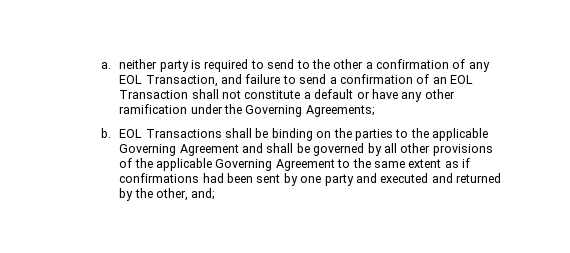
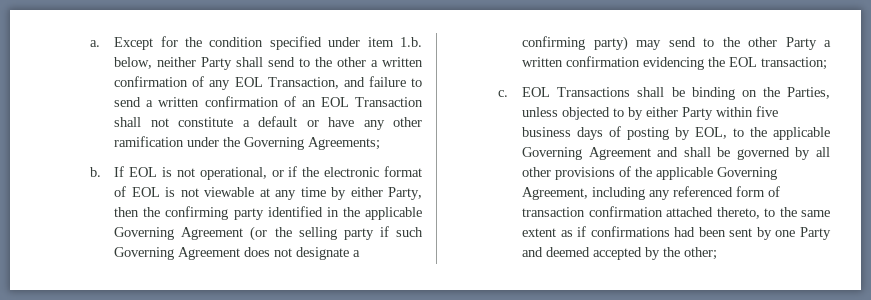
- a. neither party is required to send to the other a confirmation of any EOL Transaction, and failure to send a confirmation of an EOL Transaction shall not constitute a default or have any other ramification under the Governing Agreements;
+ a. Except for the condition specified under item 1.b. below, neither Party shall send to the other a written confirmation of any EOL Transaction, and failure to send a written confirmation of an EOL Transaction shall not constitute a default or have any other ramification under the Governing Agreements;
+ If EOL is not operational, or if the electronic format of EOL is not viewable at any time by either Party, then the confirming party identified in the applicable Governing Agreement (or the selling party if such Governing Agreement does not designate a confirming party) may send to the other Party a written confirmation evidencing the EOL transaction;
+ c.
- EOL Transactions shall be binding on the parties to the applicable Governing Agreement and shall be governed by all other provisions of the applicable Governing Agreement to the same extent as if confirmations had been sent by one party and executed and returned by the other, and;
+ EOL Transactions shall be binding on the Parties, unless objected to by either Party within five business days of posting by EOL, to the applicable Governing Agreement and shall be governed by all other provisions of the applicable Governing Agreement, including any referenced form of transaction confirmation attached thereto, to the same extent as if confirmations had been sent by one Party and deemed accepted by the other;

